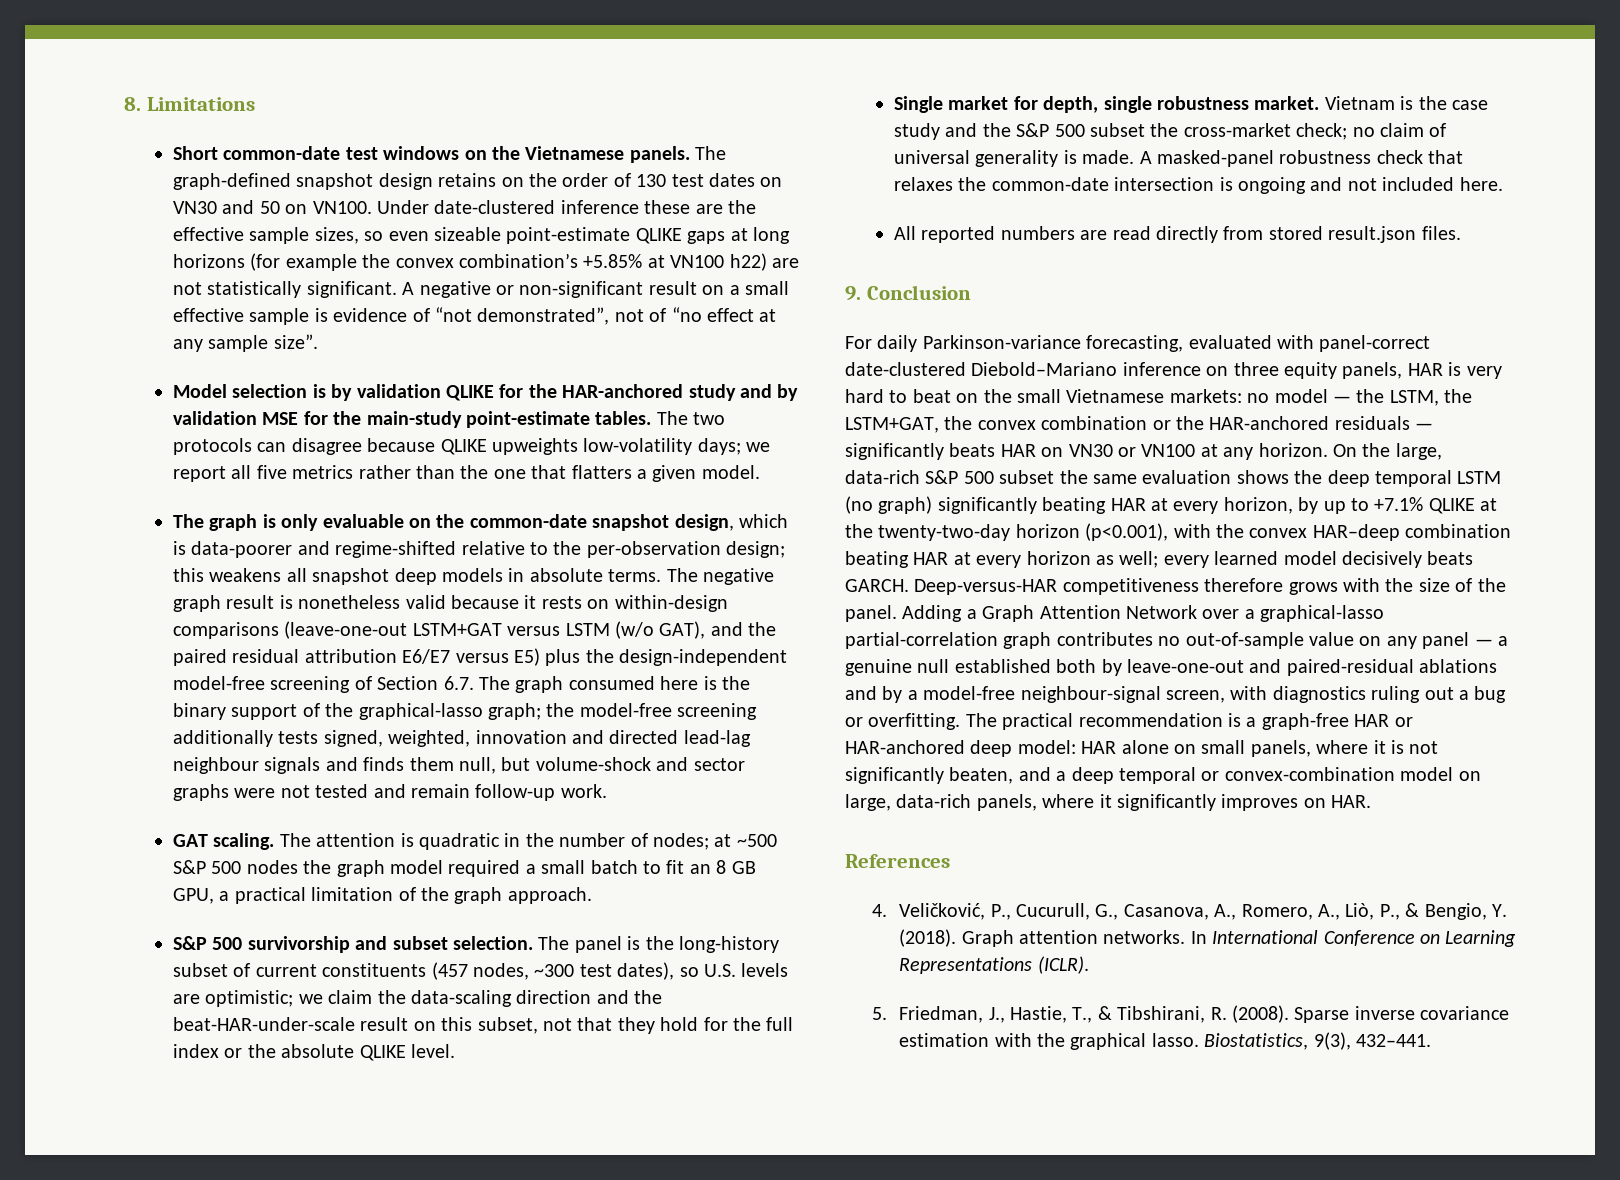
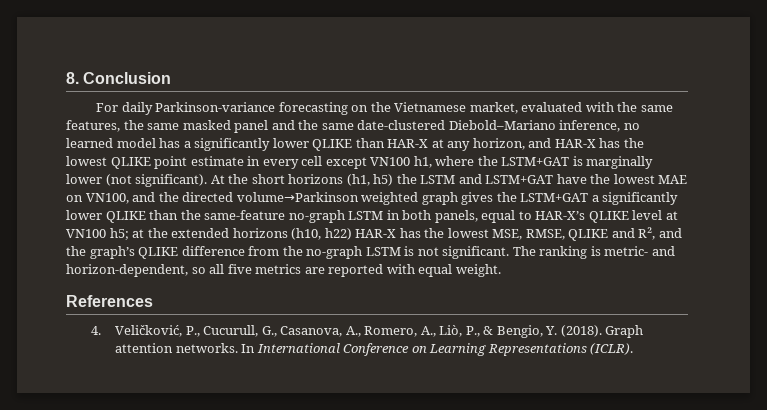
- 8. Limitations
- Short common-date test windows on the Vietnamese panels. The graph-defined snapshot design retains on the order of 130 test dates on VN30 and 50 on VN100. Under date-clustered inference these are the effective sample sizes, so even sizeable point-estimate QLIKE gaps at long horizons (for example the convex combination’s +5.85% at VN100 h22) are not statistically significant. A negative or non-significant result on a small effective sample is evidence of “not demonstrated”, not of “no effect at any sample size”.
- Model selection is by validation QLIKE for the HAR-anchored study and by validation MSE for the main-study point-estimate tables. The two protocols can disagree because QLIKE upweights low-volatility days; we report all five metrics rather than the one that flatters a given model.
- The graph is only evaluable on the common-date snapshot design, which is data-poorer and regime-shifted relative to the per-observation design; this weakens all snapshot deep models in absolute terms. The negative graph result is nonetheless valid because it rests on within-design comparisons (leave-one-out LSTM+GAT versus LSTM (w/o GAT), and the paired residual attribution E6/E7 versus E5) plus the design-independent model-free screening of Section 6.7. The graph consumed here is the binary support of the graphical-lasso graph; the model-free screening additionally tests signed, weighted, innovation and directed lead-lag neighbour signals and finds them null, but volume-shock and sector graphs were not tested and remain follow-up work.
- GAT scaling. The attention is quadratic in the number of nodes; at ~500 S&P 500 nodes the graph model required a small batch to fit an 8 GB GPU, a practical limitation of the graph approach.
- S&P 500 survivorship and subset selection. The panel is the long-history subset of current constituents (457 nodes, ~300 test dates), so U.S. levels are optimistic; we claim the data-scaling direction and the beat-HAR-under-scale result on this subset, not that they hold for the full index or the absolute QLIKE level.
- Single market for depth, single robustness market. Vietnam is the case study and the S&P 500 subset the cross-market check; no claim of universal generality is made. A masked-panel robustness check that relaxes the common-date intersection is ongoing and not included here.
- All reported numbers are read directly from stored result.json files.
- 9. Conclusion
- For daily Parkinson-variance forecasting, evaluated with panel-correct date-clustered Diebold–Mariano inference on three equity panels, HAR is very hard to beat on the small Vietnamese markets: no model — the LSTM, the LSTM+GAT, the convex combination or the HAR-anchored residuals — significantly beats HAR on VN30 or VN100 at any horizon. On the large, data-rich S&P 500 subset the same evaluation shows the deep temporal LSTM (no graph) significantly beating HAR at every horizon, by up to +7.1% QLIKE at the twenty-two-day horizon (p<0.001), with the convex HAR–deep combination beating HAR at every horizon as well; every learned model decisively beats GARCH. Deep-versus-HAR competitiveness therefore grows with the size of the panel. Adding a Graph Attention Network over a graphical-lasso partial-correlation graph contributes no out-of-sample value on any panel — a genuine null established both by leave-one-out and paired-residual ablations and by a model-free neighbour-signal screen, with diagnostics ruling out a bug or overfitting. The practical recommendation is a graph-free HAR or HAR-anchored deep model: HAR alone on small panels, where it is not significantly beaten, and a deep temporal or convex-combination model on large, data-rich panels, where it significantly improves on HAR.
+ 8. Conclusion
+ For daily Parkinson-variance forecasting on the Vietnamese market, evaluated with the same features, the same masked panel and the same date-clustered Diebold–Mariano inference, no learned model has a significantly lower QLIKE than HAR-X at any horizon, and HAR-X has the lowest QLIKE point estimate in every cell except VN100 h1, where the LSTM+GAT is marginally lower (not significant). At the short horizons (h1, h5) the LSTM and LSTM+GAT have the lowest MAE on VN100, and the directed volume→Parkinson weighted graph gives the LSTM+GAT a significantly lower QLIKE than the same-feature no-graph LSTM in both panels, equal to HAR-X’s QLIKE level at VN100 h5; at the extended horizons (h10, h22) HAR-X has the lowest MSE, RMSE, QLIKE and R², and the graph’s QLIKE difference from the no-graph LSTM is not significant. The ranking is metric- and horizon-dependent, so all five metrics are reported with equal weight.
- 5. Friedman, J., Hastie, T., & Tibshirani, R. (2008). Sparse inverse covariance estimation with the graphical lasso. Biostatistics, 9(3), 432–441.

